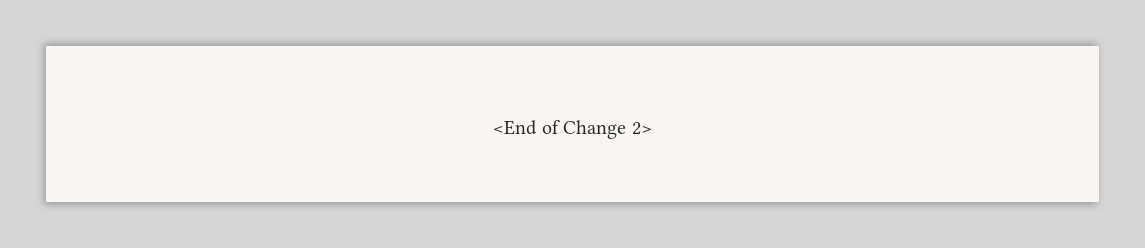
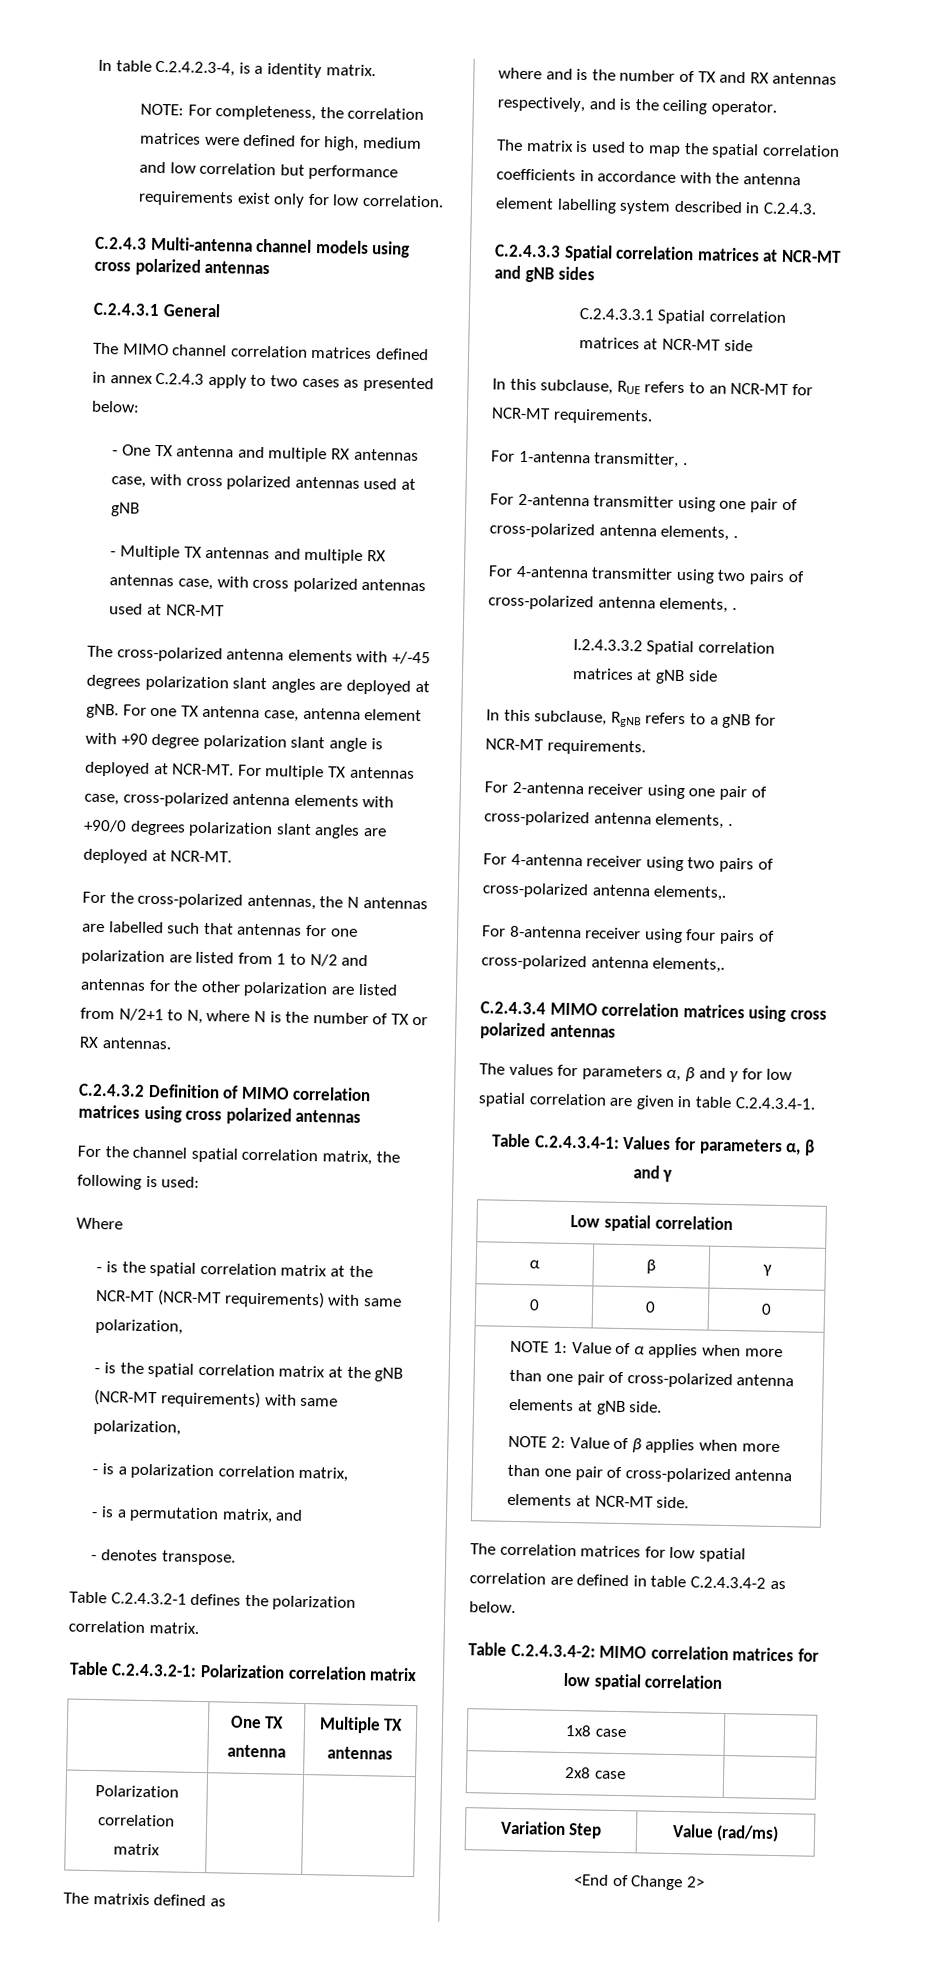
+ In table C.2.4.2.3-4, is a identity matrix.
+ NOTE: For completeness, the correlation matrices were defined for high, medium and low correlation but performance requirements exist only for low correlation.
+ C.2.4.3 Multi-antenna channel models using cross polarized antennas
+ C.2.4.3.1 General
+ The MIMO channel correlation matrices defined in annex C.2.4.3 apply to two cases as presented below:
+ - One TX antenna and multiple RX antennas case, with cross polarized antennas used at gNB
+ - Multiple TX antennas and multiple RX antennas case, with cross polarized antennas used at NCR-MT
+ The cross-polarized antenna elements with +/-45 degrees polarization slant angles are deployed at gNB. For one TX antenna case, antenna element with +90 degree polarization slant angle is deployed at NCR-MT. For multiple TX antennas case, cross-polarized antenna elements with +90/0 degrees polarization slant angles are deployed at NCR-MT.
+ For the cross-polarized antennas, the N antennas are labelled such that antennas for one polarization are listed from 1 to N/2 and antennas for the other polarization are listed from N/2+1 to N, where N is the number of TX or RX antennas.
+ C.2.4.3.2 Definition of MIMO correlation matrices using cross polarized antennas
+ For the channel spatial correlation matrix, the following is used:
+ Where
+ - is the spatial correlation matrix at the NCR-MT (NCR-MT requirements) with same polarization,
+ - is the spatial correlation matrix at the gNB (NCR-MT requirements) with same polarization,
+ - is a polarization correlation matrix,
+ - is a permutation matrix, and
+ - denotes transpose.
+ Table C.2.4.3.2-1 defines the polarization correlation matrix.
+ Table C.2.4.3.2-1: Polarization correlation matrix
+ | One TX antenna | Multiple TX antennas
+ Polarization correlation matrix | |
+ The matrixis defined as
+ where and is the number of TX and RX antennas respectively, and is the ceiling operator.
+ The matrix is used to map the spatial correlation coefficients in accordance with the antenna element labelling system described in C.2.4.3.
+ C.2.4.3.3 Spatial correlation matrices at NCR-MT and gNB sides
+ C.2.4.3.3.1 Spatial correlation matrices at NCR-MT side
+ In this subclause, RUE refers to an NCR-MT for NCR-MT requirements.
+ For 1-antenna transmitter, .
+ For 2-antenna transmitter using one pair of cross-polarized antenna elements, .
+ For 4-antenna transmitter using two pairs of cross-polarized antenna elements, .
+ I.2.4.3.3.2 Spatial correlation matrices at gNB side
+ In this subclause, RgNB refers to a gNB for NCR-MT requirements.
+ For 2-antenna receiver using one pair of cross-polarized antenna elements, .
+ For 4-antenna receiver using two pairs of cross-polarized antenna elements,.
+ For 8-antenna receiver using four pairs of cross-polarized antenna elements,.
+ C.2.4.3.4 MIMO correlation matrices using cross polarized antennas
+ The values for parameters α, β and γ for low spatial correlation are given in table C.2.4.3.4-1.
+ Table C.2.4.3.4-1: Values for parameters α, β and γ
+ Low spatial correlation
+ α | β | γ
+ 0 | 0 | 0
+ NOTE 1: Value of α applies when more than one pair of cross-polarized antenna elements at gNB side.
+ NOTE 2: Value of β applies when more than one pair of cross-polarized antenna elements at NCR-MT side.
+ The correlation matrices for low spatial correlation are defined in table C.2.4.3.4-2 as below.
+ Table C.2.4.3.4-2: MIMO correlation matrices for low spatial correlation
+ 1x8 case |
+ 2x8 case |
+ Variation Step | Value (rad/ms)

